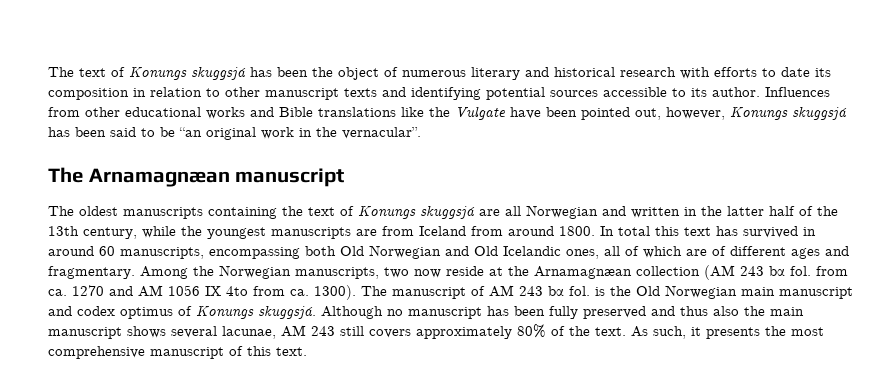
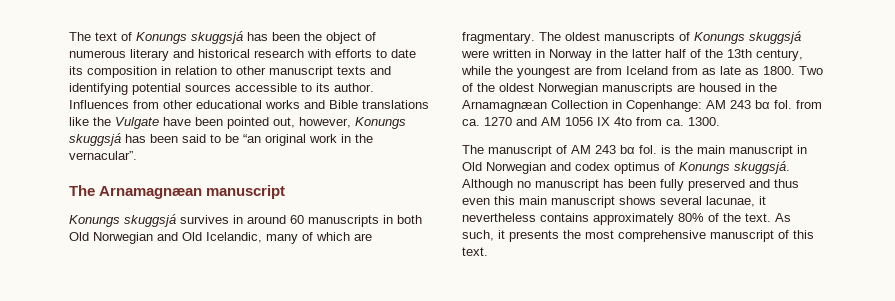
- The oldest manuscripts containing the text of Konungs skuggsjá are all Norwegian and written in the latter half of the 13th century, while the youngest manuscripts are from Iceland from around 1800. In total this text has survived in around 60 manuscripts, encompassing both Old Norwegian and Old Icelandic ones, all of which are of different ages and fragmentary. Among the Norwegian manuscripts, two now reside at the Arnamagnæan collection (AM 243 bα fol. from ca. 1270 and AM 1056 IX 4to from ca. 1300). The manuscript of AM 243 bα fol. is the Old Norwegian main manuscript and codex optimus of Konungs skuggsjá.
+ Konungs skuggsjá survives in around 60 manuscripts in both Old Norwegian and Old Icelandic, many of which are fragmentary. The oldest manuscripts of Konungs skuggsjá were written in Norway in the latter half of the 13th century, while the youngest are from Iceland from as late as 1800. Two of the oldest Norwegian manuscripts are housed in the Arnamagnæan Collection in Copenhange: AM 243 bα fol. from ca. 1270 and AM 1056 IX 4to from ca. 1300.
+ The manuscript of AM 243 bα fol. is the main manuscript in Old Norwegian and codex optimus of Konungs skuggsjá.
- Although no manuscript has been fully preserved and thus also the main manuscript shows several lacunae, AM 243 still covers approximately 80% of the text.
+ Although no manuscript has been fully preserved and thus even this main manuscript shows several lacunae, it nevertheless contains approximately 80% of the text.

